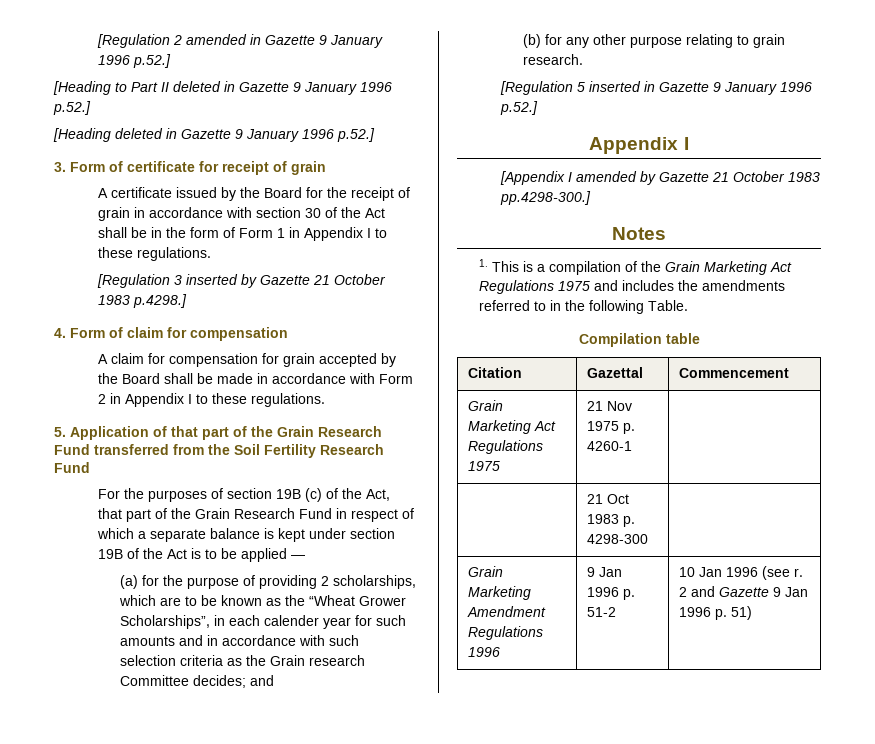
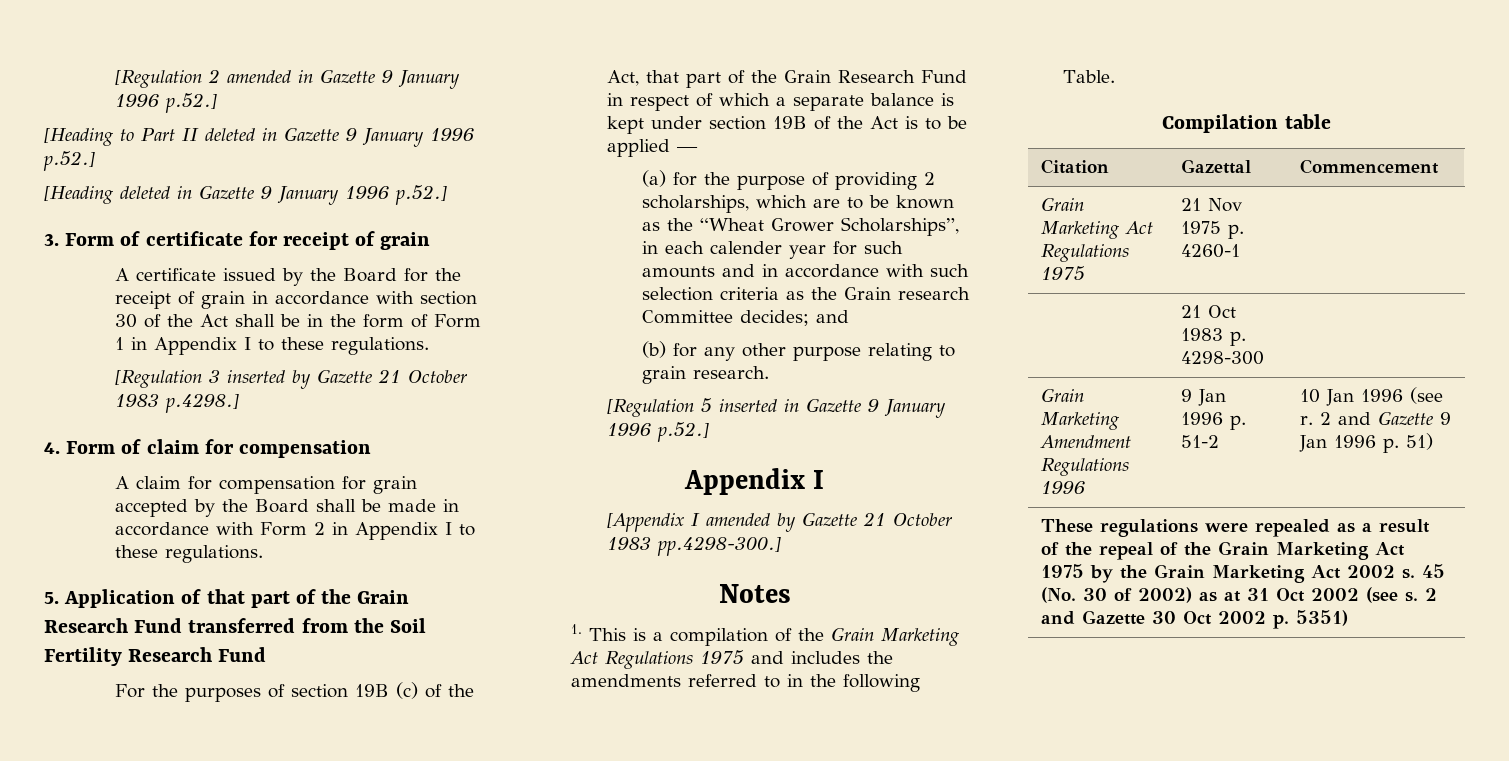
+ These regulations were repealed as a result of the repeal of the Grain Marketing Act 1975 by the Grain Marketing Act 2002 s. 45 (No. 30 of 2002) as at 31 Oct 2002 (see s. 2 and Gazette 30 Oct 2002 p. 5351)

